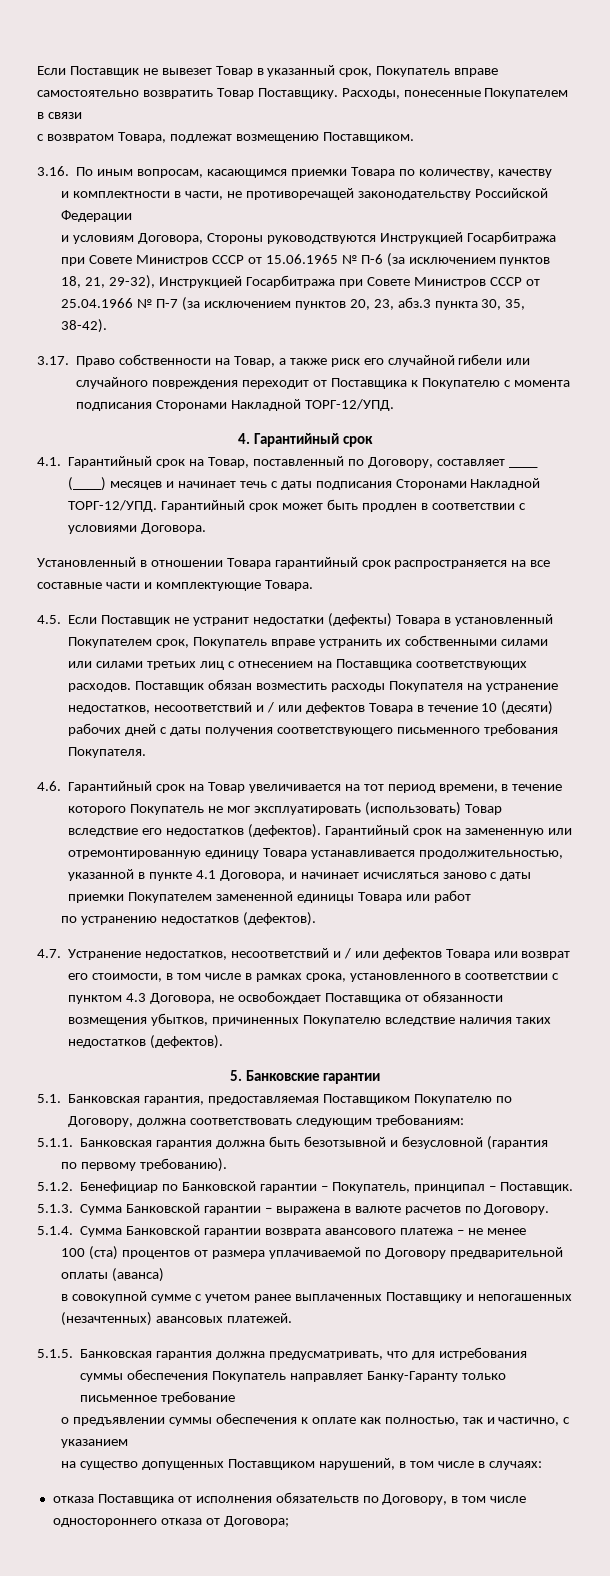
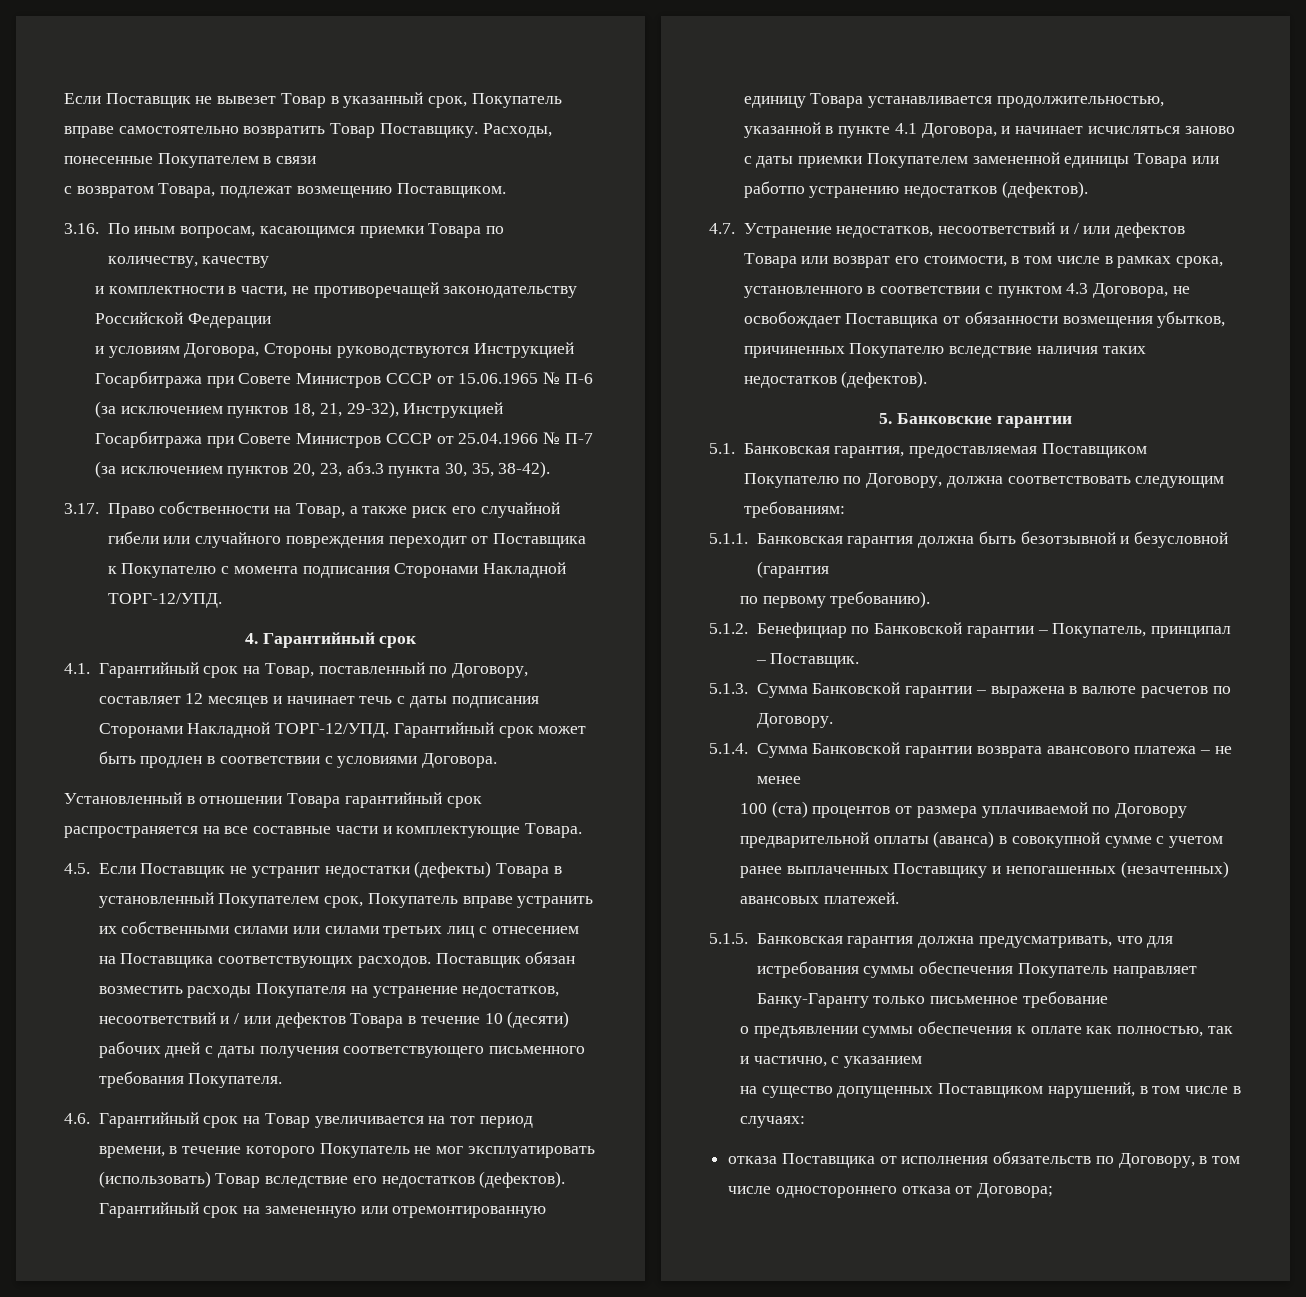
- 4.1. Гарантийный срок на Товар, поставленный по Договору, составляет ____ (____) месяцев и начинает течь с даты подписания Сторонами Накладной ТОРГ-12/УПД.
+ 4.1. Гарантийный срок на Товар, поставленный по Договору, составляет 12 месяцев и начинает течь с даты подписания Сторонами Накладной ТОРГ-12/УПД.
- Гарантийный срок на замененную или отремонтированную единицу Товара устанавливается продолжительностью, указанной в пункте 4.1 Договора, и начинает исчисляться заново с даты приемки Покупателем замененной единицы Товара или работ
- по устранению недостатков (дефектов).
+ Гарантийный срок на замененную или отремонтированную единицу Товара устанавливается продолжительностью, указанной в пункте 4.1 Договора, и начинает исчисляться заново с даты приемки Покупателем замененной единицы Товара или работпо устранению недостатков (дефектов).
- 100 (ста) процентов от размера уплачиваемой по Договору предварительной оплаты (аванса)
- в совокупной сумме с учетом ранее выплаченных Поставщику и непогашенных (незачтенных) авансовых платежей.
+ 100 (ста) процентов от размера уплачиваемой по Договору предварительной оплаты (аванса) в совокупной сумме с учетом ранее выплаченных Поставщику и непогашенных (незачтенных) авансовых платежей.

